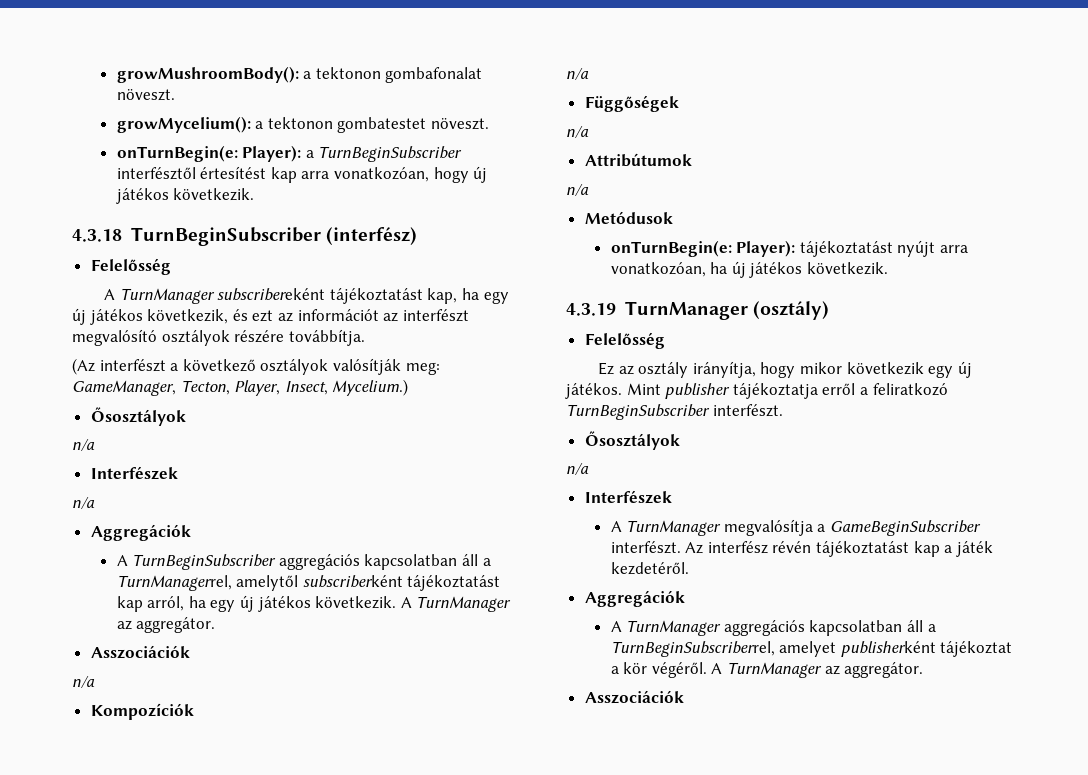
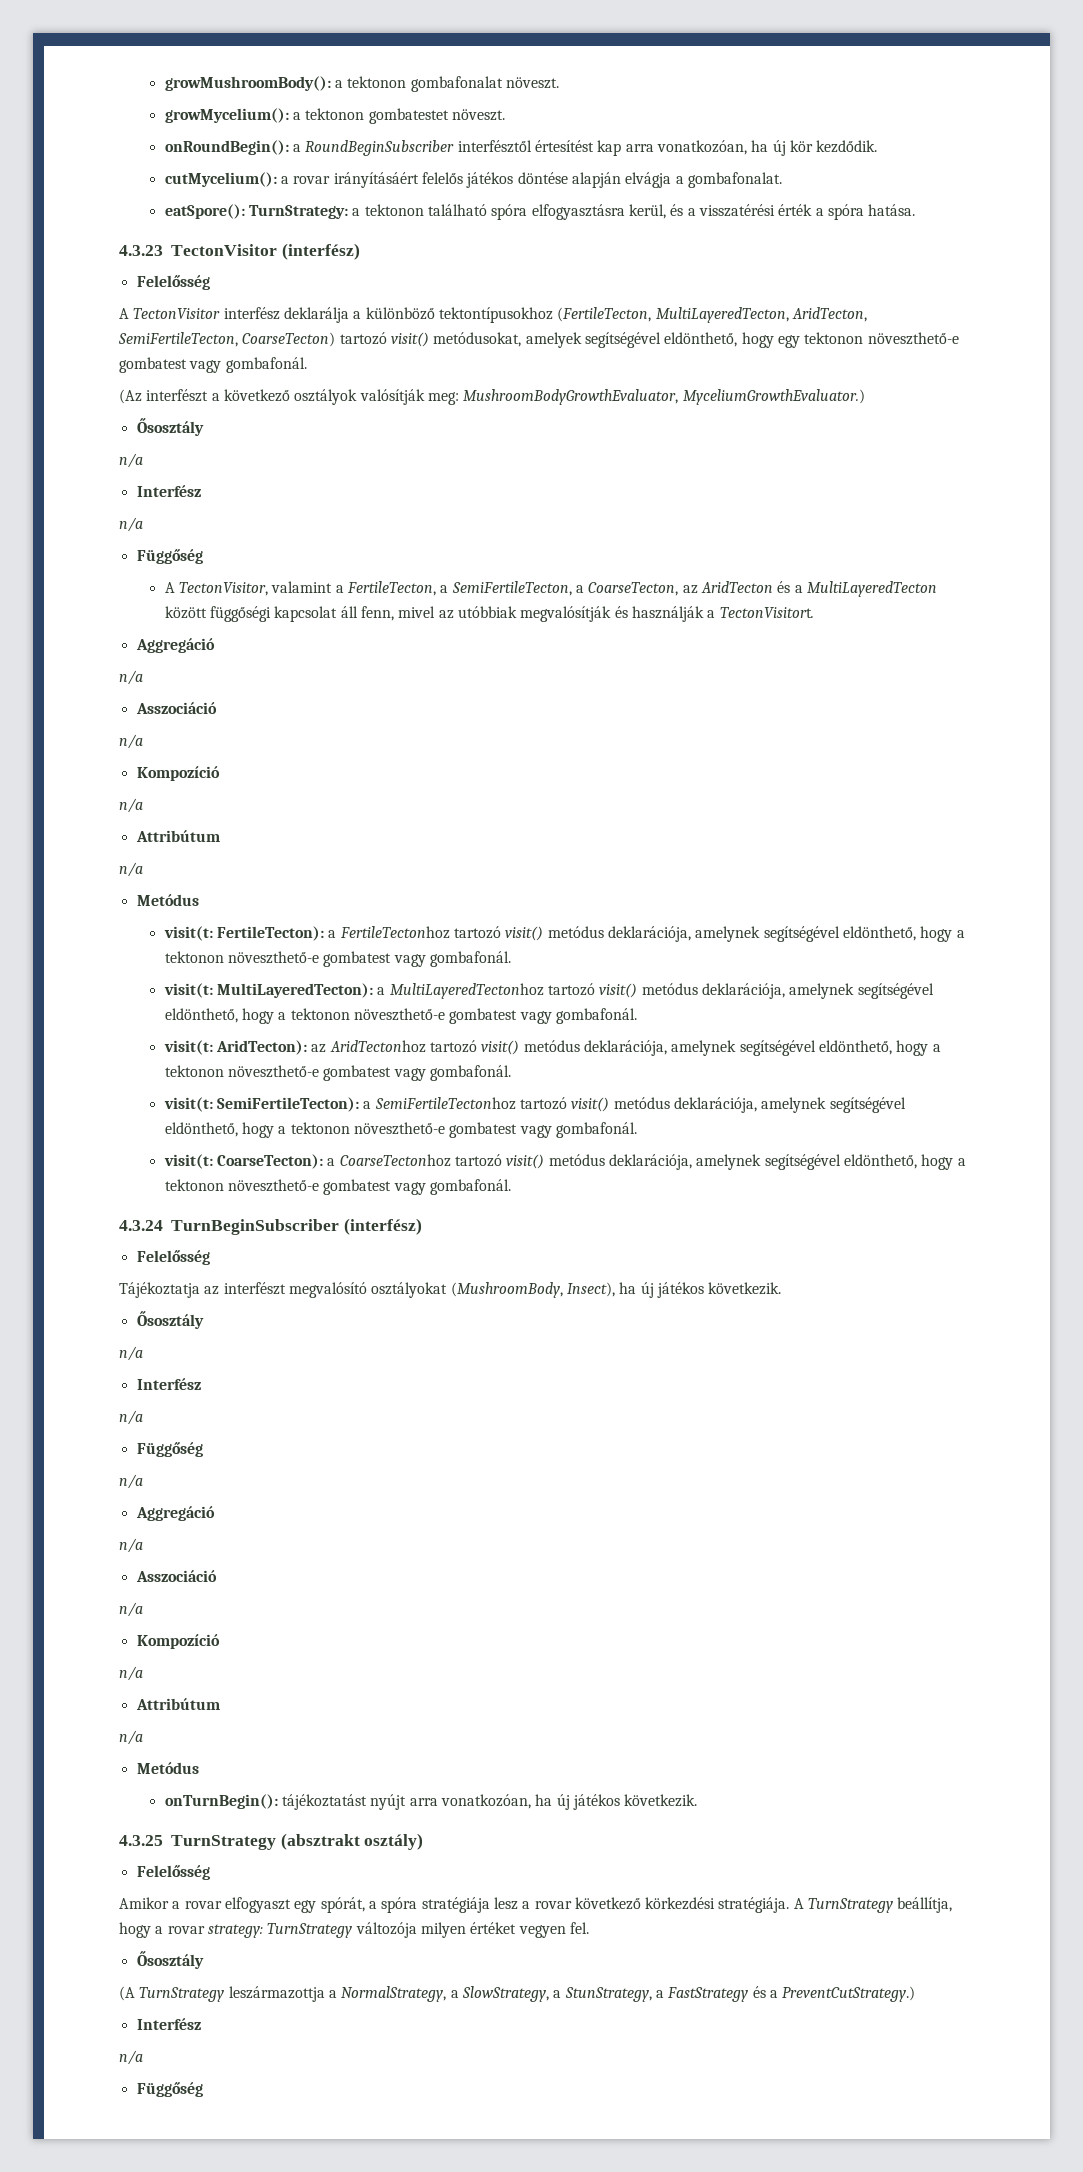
- onTurnBegin(e: Player): a TurnBeginSubscriber interfésztől értesítést kap arra vonatkozóan, hogy új játékos következik.
- 4.3.18 TurnBeginSubscriber (interfész)
+ onRoundBegin(): a RoundBeginSubscriber interfésztől értesítést kap arra vonatkozóan, ha új kör kezdődik.
+ cutMycelium(): a rovar irányításáért felelős játékos döntése alapján elvágja a gombafonalat.
+ eatSpore(): TurnStrategy: a tektonon található spóra elfogyasztásra kerül, és a visszatérési érték a spóra hatása.
+ 4.3.23 TectonVisitor (interfész)
  Felelősség
- A TurnManager subscribereként tájékoztatást kap, ha egy új játékos következik, és ezt az információt az interfészt megvalósító osztályok részére továbbítja.
+ A TectonVisitor interfész deklarálja a különböző tektontípusokhoz (FertileTecton, MultiLayeredTecton, AridTecton, SemiFertileTecton, CoarseTecton) tartozó visit() metódusokat, amelyek segítségével eldönthető, hogy egy tektonon növeszthető-e gombatest vagy gombafonál.
- (Az interfészt a következő osztályok valósítják meg: GameManager, Tecton, Player, Insect, Mycelium.)
- Ősosztályok
+ (Az interfészt a következő osztályok valósítják meg: MushroomBodyGrowthEvaluator, MyceliumGrowthEvaluator.)
+ Ősosztály
  n/a
- Interfészek
+ Interfész
  n/a
- Aggregációk
- A TurnBeginSubscriber aggregációs kapcsolatban áll a TurnManagerrel, amelytől subscriberként tájékoztatást kap arról, ha egy új játékos következik. A TurnManager az aggregátor.
- Asszociációk
+ Függőség
+ A TectonVisitor, valamint a FertileTecton, a SemiFertileTecton, a CoarseTecton, az AridTecton és a MultiLayeredTecton között függőségi kapcsolat áll fenn, mivel az utóbbiak megvalósítják és használják a TectonVisitort.
+ Aggregáció
  n/a
- Kompozíciók
+ Asszociáció
  n/a
- Függőségek
+ Kompozíció
  n/a
- Attribútumok
+ Attribútum
  n/a
- Metódusok
- onTurnBegin(e: Player): tájékoztatást nyújt arra vonatkozóan, ha új játékos következik.
+ Metódus
+ visit(t: FertileTecton): a FertileTectonhoz tartozó visit() metódus deklarációja, amelynek segítségével eldönthető, hogy a tektonon növeszthető-e gombatest vagy gombafonál.
+ visit(t: MultiLayeredTecton): a MultiLayeredTectonhoz tartozó visit() metódus deklarációja, amelynek segítségével eldönthető, hogy a tektonon növeszthető-e gombatest vagy gombafonál.
+ visit(t: AridTecton): az AridTectonhoz tartozó visit() metódus deklarációja, amelynek segítségével eldönthető, hogy a tektonon növeszthető-e gombatest vagy gombafonál.
+ visit(t: SemiFertileTecton): a SemiFertileTectonhoz tartozó visit() metódus deklarációja, amelynek segítségével eldönthető, hogy a tektonon növeszthető-e gombatest vagy gombafonál.
+ visit(t: CoarseTecton): a CoarseTectonhoz tartozó visit() metódus deklarációja, amelynek segítségével eldönthető, hogy a tektonon növeszthető-e gombatest vagy gombafonál.
+ 4.3.24 TurnBeginSubscriber (interfész)
+ Felelősség
+ Tájékoztatja az interfészt megvalósító osztályokat (MushroomBody, Insect), ha új játékos következik.
+ Ősosztály
+ n/a
+ Interfész
+ n/a
+ Függőség
+ n/a
+ Aggregáció
+ n/a
+ Asszociáció
+ n/a
+ Kompozíció
+ n/a
+ Attribútum
+ n/a
+ Metódus
+ onTurnBegin(): tájékoztatást nyújt arra vonatkozóan, ha új játékos következik.
- 4.3.19 TurnManager (osztály)
+ 4.3.25 TurnStrategy (absztrakt osztály)
  Felelősség
- Ez az osztály irányítja, hogy mikor következik egy új játékos. Mint publisher tájékoztatja erről a feliratkozó TurnBeginSubscriber interfészt.
- Ősosztályok
+ Amikor a rovar elfogyaszt egy spórát, a spóra stratégiája lesz a rovar következő körkezdési stratégiája. A TurnStrategy beállítja, hogy a rovar strategy: TurnStrategy változója milyen értéket vegyen fel.
+ Ősosztály
+ (A TurnStrategy leszármazottja a NormalStrategy, a SlowStrategy, a StunStrategy, a FastStrategy és a PreventCutStrategy.)
+ Interfész
  n/a
- Interfészek
- A TurnManager megvalósítja a GameBeginSubscriber interfészt. Az interfész révén tájékoztatást kap a játék kezdetéről.
- Aggregációk
- A TurnManager aggregációs kapcsolatban áll a TurnBeginSubscriberrel, amelyet publisherként tájékoztat a kör végéről. A TurnManager az aggregátor.
- Asszociációk
+ Függőség

